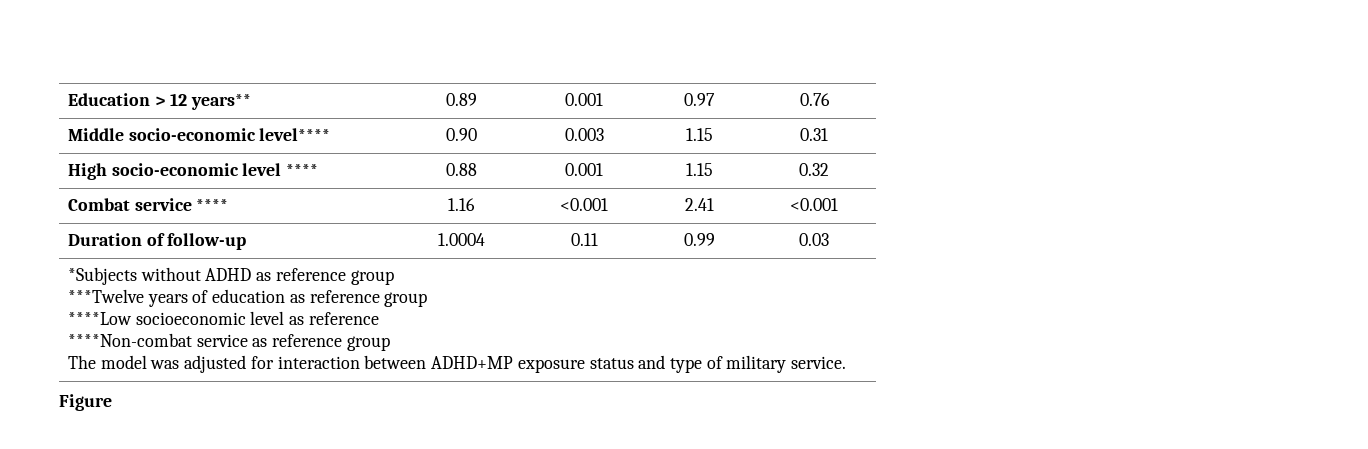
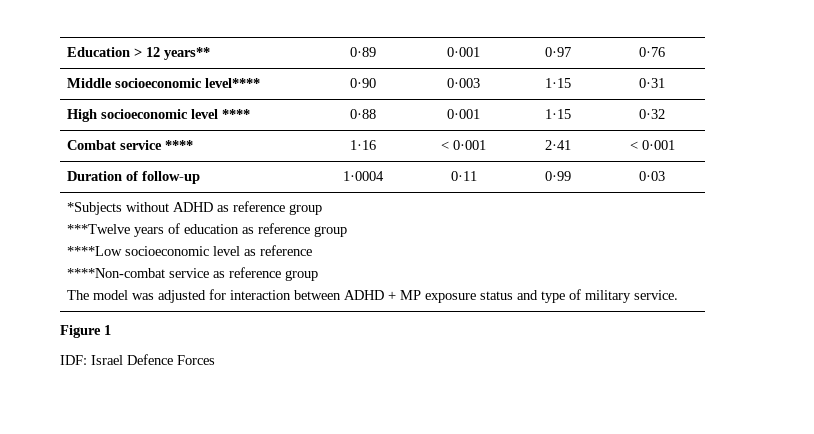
- Education > 12 years** | 0.89 | 0.001 | 0.97 | 0.76
+ Education > 12 years** | 0·89 | 0·001 | 0·97 | 0·76
- Middle socio-economic level**** | 0.90 | 0.003 | 1.15 | 0.31
+ Middle socioeconomic level**** | 0·90 | 0·003 | 1·15 | 0·31
- High socio-economic level **** | 0.88 | 0.001 | 1.15 | 0.32
+ High socioeconomic level **** | 0·88 | 0·001 | 1·15 | 0·32
- Combat service **** | 1.16 | <0.001 | 2.41 | <0.001
+ Combat service **** | 1·16 | < 0·001 | 2·41 | < 0·001
- Duration of follow-up | 1.0004 | 0.11 | 0.99 | 0.03
+ Duration of follow-up | 1·0004 | 0·11 | 0·99 | 0·03
  *Subjects without ADHD as reference group
  ***Twelve years of education as reference group
  ****Low socioeconomic level as reference
  ****Non-combat service as reference group
- The model was adjusted for interaction between ADHD+MP exposure status and type of military service.
+ The model was adjusted for interaction between ADHD + MP exposure status and type of military service.
- Figure
+ Figure 1
+ IDF: Israel Defence Forces

